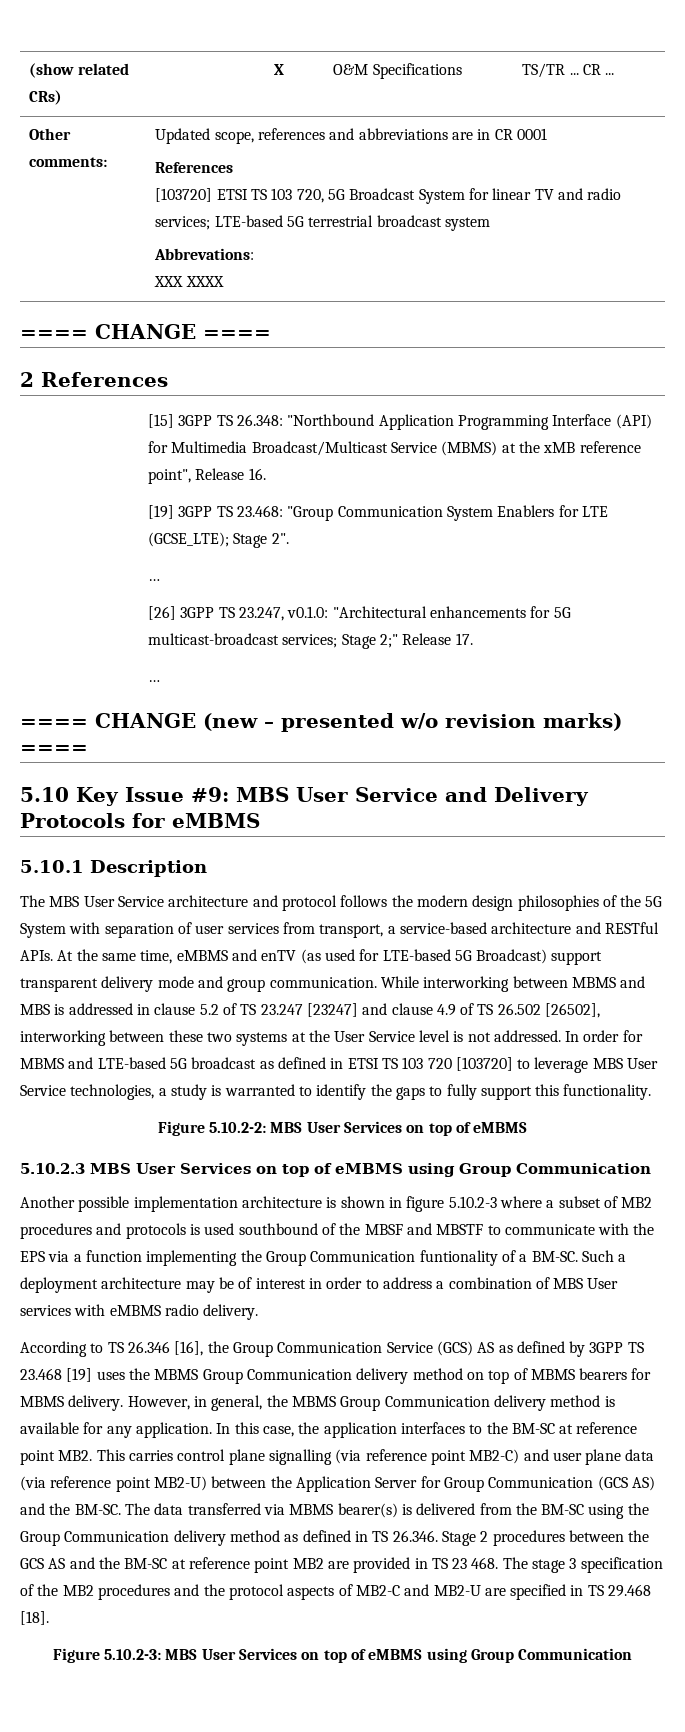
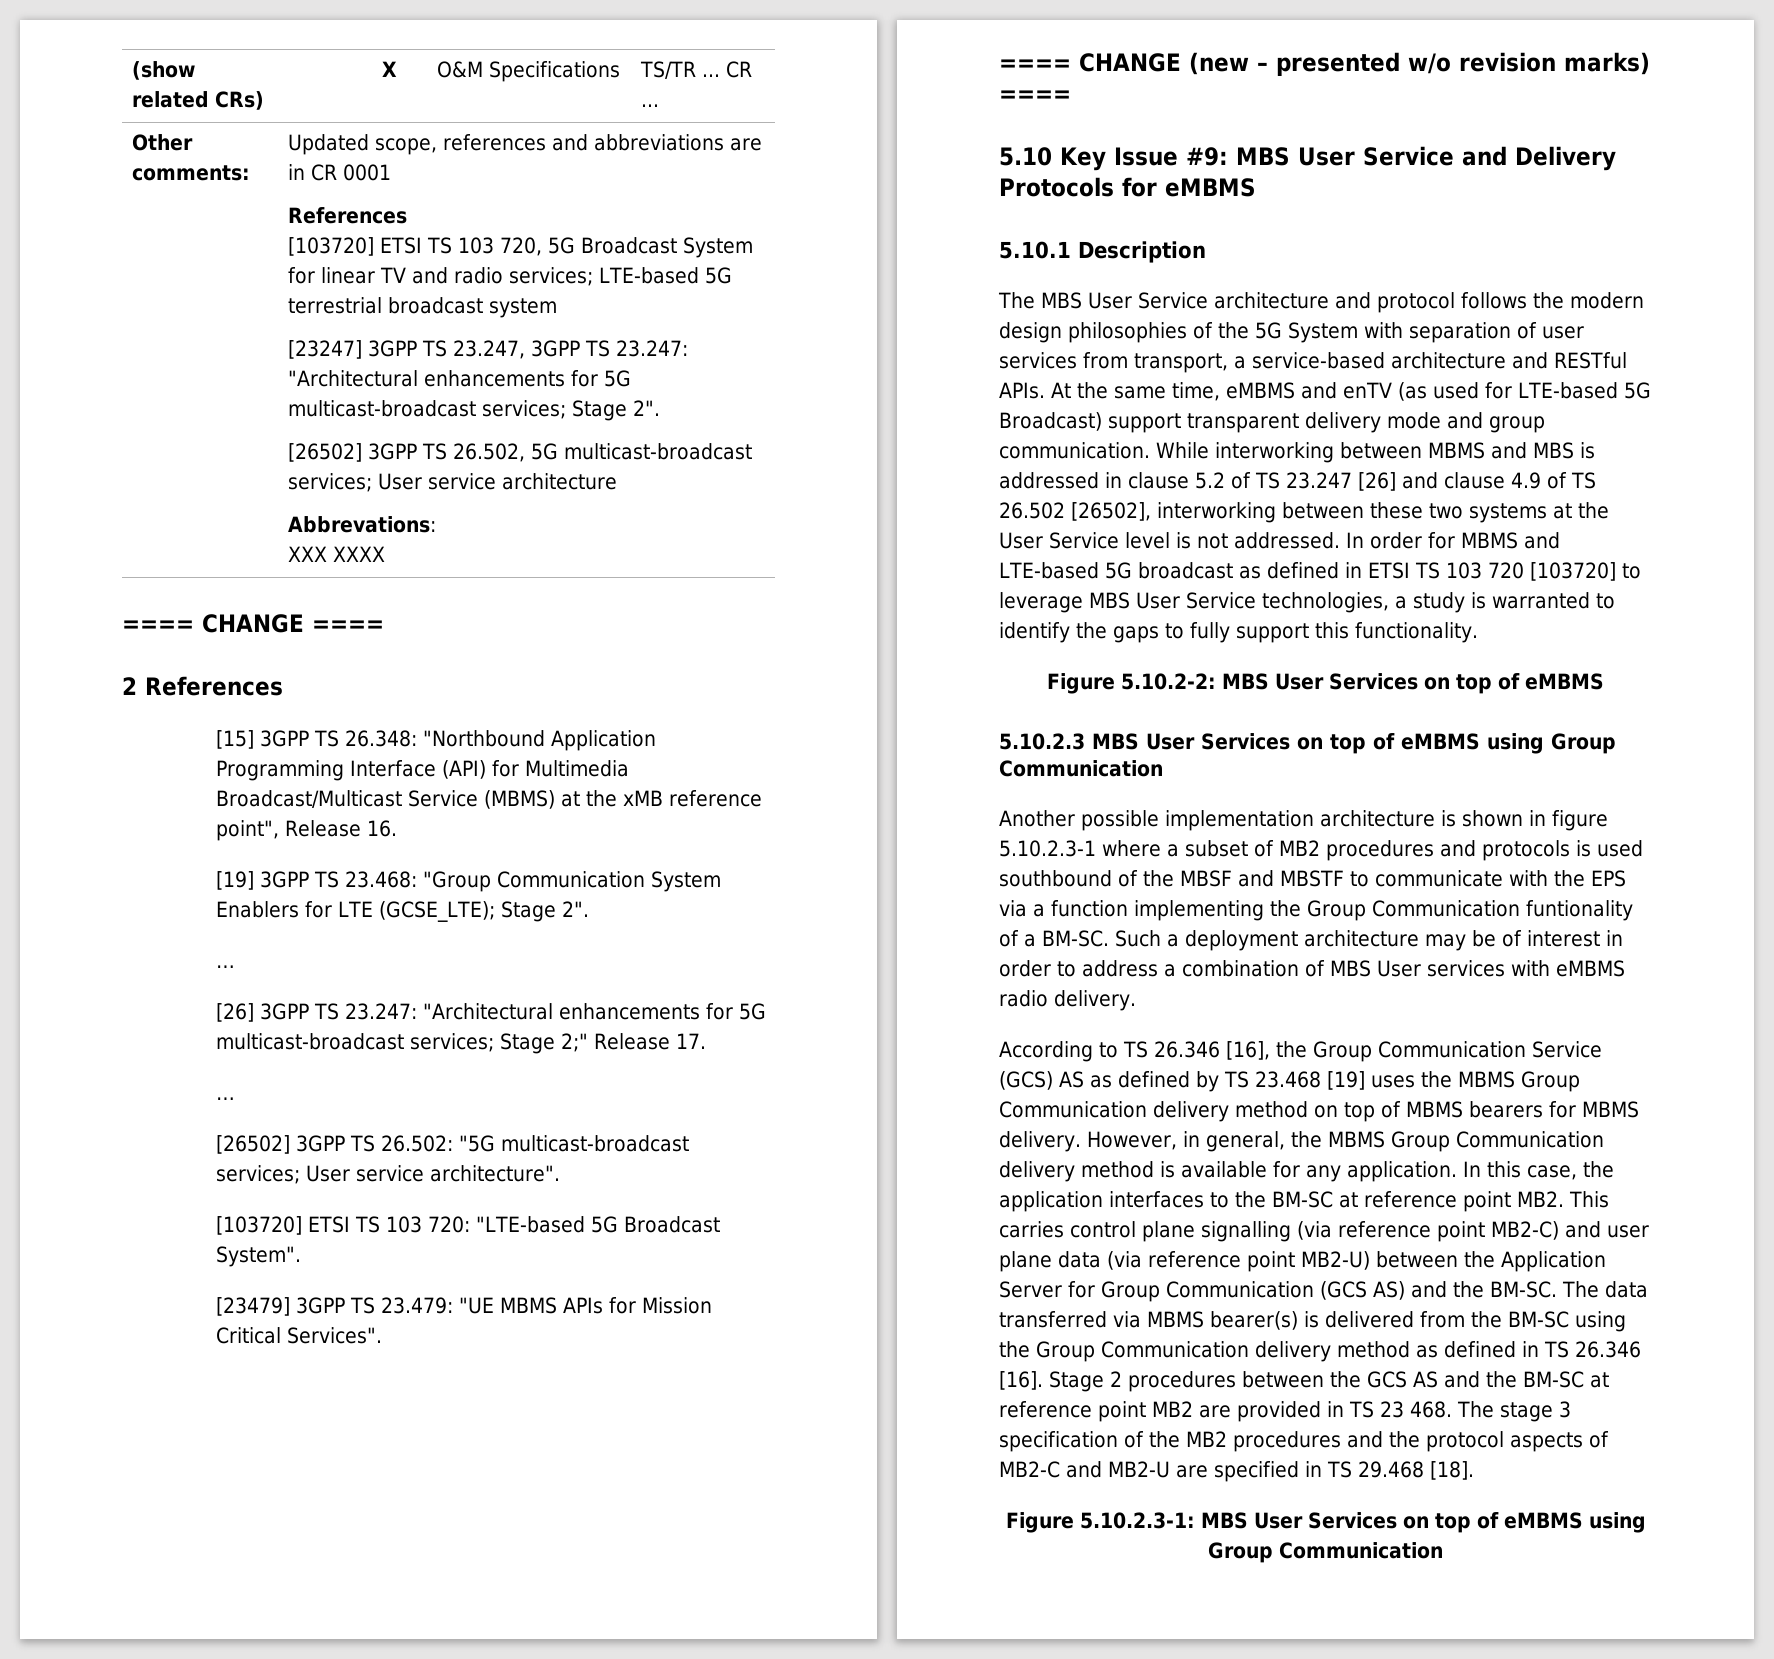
+ [23247] 3GPP TS 23.247, 3GPP TS 23.247: "Architectural enhancements for 5G multicast-broadcast services; Stage 2".
+ [26502] 3GPP TS 26.502, 5G multicast-broadcast services; User service architecture
- [26] 3GPP TS 23.247, v0.1.0: "Architectural enhancements for 5G multicast-broadcast services; Stage 2;" Release 17.
+ [26] 3GPP TS 23.247: "Architectural enhancements for 5G multicast-broadcast services; Stage 2;" Release 17.
+ [26502] 3GPP TS 26.502: "5G multicast-broadcast services; User service architecture".
+ [103720] ETSI TS 103 720: "LTE-based 5G Broadcast System".
+ [23479] 3GPP TS 23.479: "UE MBMS APIs for Mission Critical Services".
- While interworking between MBMS and MBS is addressed in clause 5.2 of TS 23.247 [23247] and clause 4.9 of TS 26.502 [26502], interworking between these two systems at the User Service level is not addressed.
+ While interworking between MBMS and MBS is addressed in clause 5.2 of TS 23.247 [26] and clause 4.9 of TS 26.502 [26502], interworking between these two systems at the User Service level is not addressed.
- Another possible implementation architecture is shown in figure 5.10.2-3 where a subset of MB2 procedures and protocols is used southbound of the MBSF and MBSTF to communicate with the EPS via a function implementing the Group Communication funtionality of a BM-SC.
+ Another possible implementation architecture is shown in figure 5.10.2.3-1 where a subset of MB2 procedures and protocols is used southbound of the MBSF and MBSTF to communicate with the EPS via a function implementing the Group Communication funtionality of a BM-SC.
- According to TS 26.346 [16], the Group Communication Service (GCS) AS as defined by 3GPP TS 23.468 [19] uses the MBMS Group Communication delivery method on top of MBMS bearers for MBMS delivery.
+ According to TS 26.346 [16], the Group Communication Service (GCS) AS as defined by TS 23.468 [19] uses the MBMS Group Communication delivery method on top of MBMS bearers for MBMS delivery.
- The data transferred via MBMS bearer(s) is delivered from the BM-SC using the Group Communication delivery method as defined in TS 26.346. Stage 2 procedures between the GCS AS and the BM-SC at reference point MB2 are provided in TS 23 468. The stage 3 specification of the MB2 procedures and the protocol aspects of MB2-C and MB2-U are specified in TS 29.468 [18].
+ The data transferred via MBMS bearer(s) is delivered from the BM-SC using the Group Communication delivery method as defined in TS 26.346 [16]. Stage 2 procedures between the GCS AS and the BM-SC at reference point MB2 are provided in TS 23 468. The stage 3 specification of the MB2 procedures and the protocol aspects of MB2-C and MB2-U are specified in TS 29.468 [18].
- Figure 5.10.2-3: MBS User Services on top of eMBMS using Group Communication
+ Figure 5.10.2.3-1: MBS User Services on top of eMBMS using Group Communication

